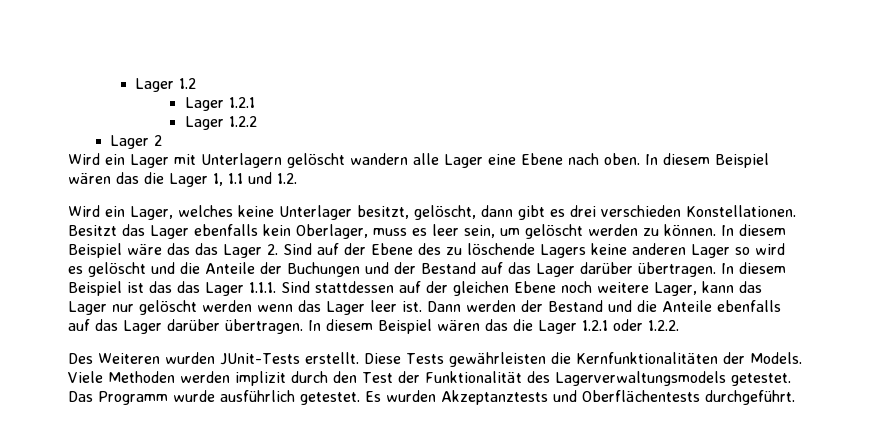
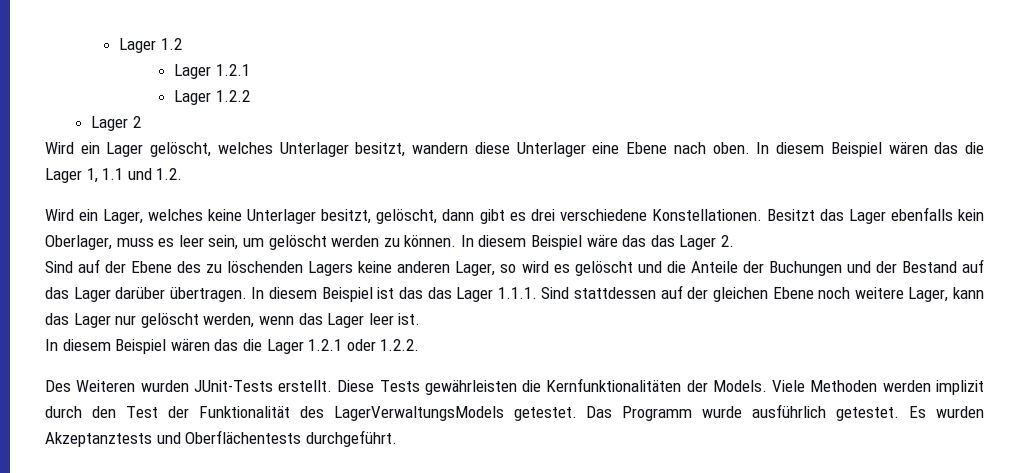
- Wird ein Lager mit Unterlagern gelöscht wandern alle Lager eine Ebene nach oben.
+ Wird ein Lager gelöscht, welches Unterlager besitzt, wandern diese Unterlager eine Ebene nach oben.
- Wird ein Lager, welches keine Unterlager besitzt, gelöscht, dann gibt es drei verschieden Konstellationen.
+ Wird ein Lager, welches keine Unterlager besitzt, gelöscht, dann gibt es drei verschiedene Konstellationen.
- In diesem Beispiel wäre das das Lager 2. Sind auf der Ebene des zu löschende Lagers keine anderen Lager so wird es gelöscht und die Anteile der Buchungen und der Bestand auf das Lager darüber übertragen.
+ In diesem Beispiel wäre das das Lager 2.
+ Sind auf der Ebene des zu löschenden Lagers keine anderen Lager, so wird es gelöscht und die Anteile der Buchungen und der Bestand auf das Lager darüber übertragen.
- In diesem Beispiel ist das das Lager 1.1.1. Sind stattdessen auf der gleichen Ebene noch weitere Lager, kann das Lager nur gelöscht werden wenn das Lager leer ist. Dann werden der Bestand und die Anteile ebenfalls auf das Lager darüber übertragen. In diesem Beispiel wären das die Lager 1.2.1 oder 1.2.2.
+ In diesem Beispiel ist das das Lager 1.1.1. Sind stattdessen auf der gleichen Ebene noch weitere Lager, kann das Lager nur gelöscht werden, wenn das Lager leer ist.
+ In diesem Beispiel wären das die Lager 1.2.1 oder 1.2.2.
- Viele Methoden werden implizit durch den Test der Funktionalität des Lagerverwaltungsmodels getestet.
+ Viele Methoden werden implizit durch den Test der Funktionalität des LagerVerwaltungsModels getestet.

